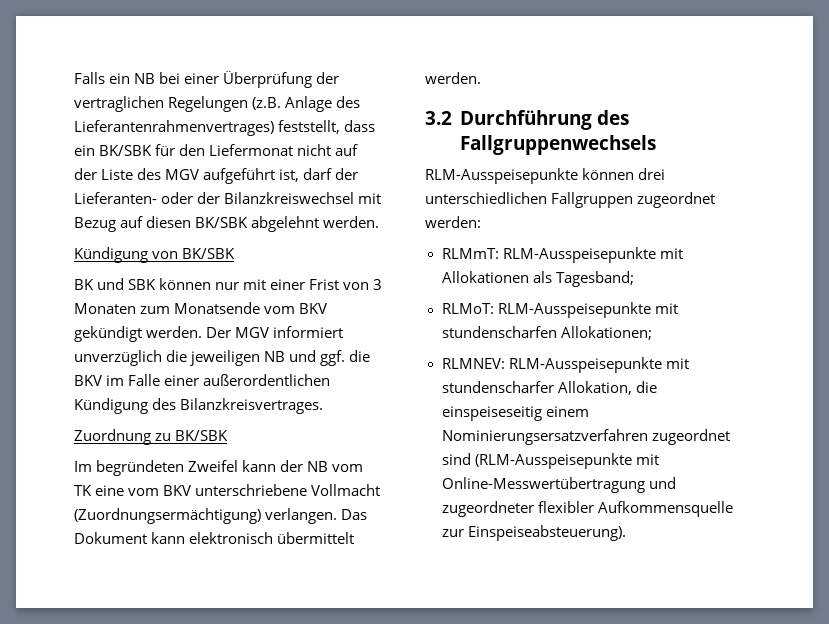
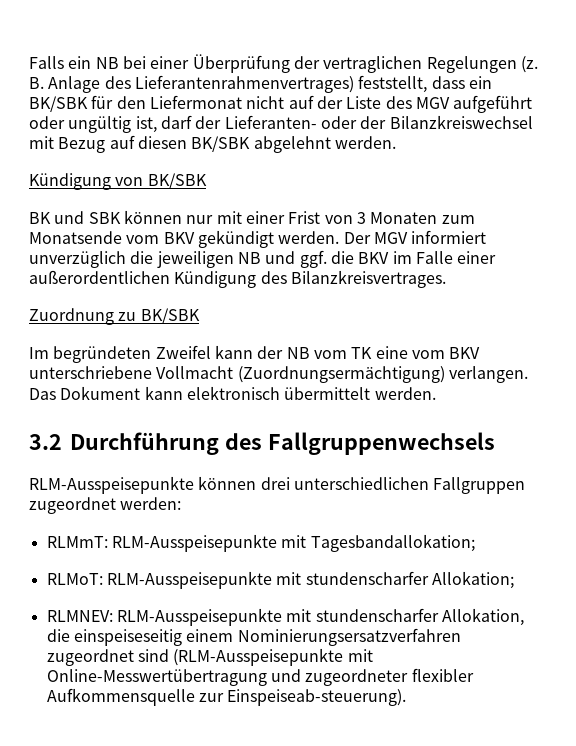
- Falls ein NB bei einer Überprüfung der vertraglichen Regelungen (z.B. Anlage des Lieferantenrahmenvertrages) feststellt, dass ein BK/SBK für den Liefermonat nicht auf der Liste des MGV aufgeführt ist, darf der Lieferanten- oder der Bilanzkreiswechsel mit Bezug auf diesen BK/SBK abgelehnt werden.
+ Falls ein NB bei einer Überprüfung der vertraglichen Regelungen (z. B. Anlage des Lieferantenrahmenvertrages) feststellt, dass ein BK/SBK für den Liefermonat nicht auf der Liste des MGV aufgeführt oder ungültig ist, darf der Lieferanten- oder der Bilanzkreiswechsel mit Bezug auf diesen BK/SBK abgelehnt werden.
- RLMmT: RLM-Ausspeisepunkte mit Allokationen als Tagesband;
+ RLMmT: RLM-Ausspeisepunkte mit Tagesbandallokation;
- RLMoT: RLM-Ausspeisepunkte mit stundenscharfen Allokationen;
+ RLMoT: RLM-Ausspeisepunkte mit stundenscharfer Allokation;
- RLMNEV: RLM-Ausspeisepunkte mit stundenscharfer Allokation, die einspeiseseitig einem Nominierungsersatzverfahren zugeordnet sind (RLM-Ausspeisepunkte mit Online-Messwertübertragung und zugeordneter flexibler Aufkommensquelle zur Einspeiseabsteuerung).
+ RLMNEV: RLM-Ausspeisepunkte mit stundenscharfer Allokation, die einspeiseseitig einem Nominierungsersatzverfahren zugeordnet sind (RLM-Ausspeisepunkte mit Online-Messwertübertragung und zugeordneter flexibler Aufkommensquelle zur Einspeiseab-steuerung).

